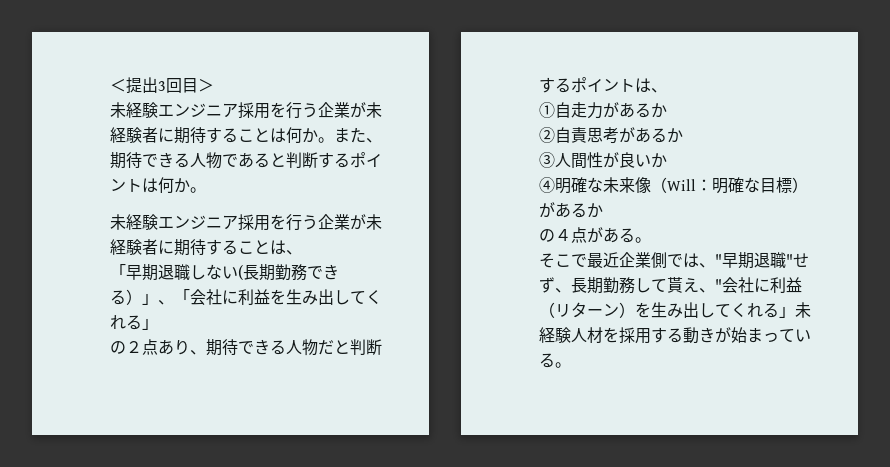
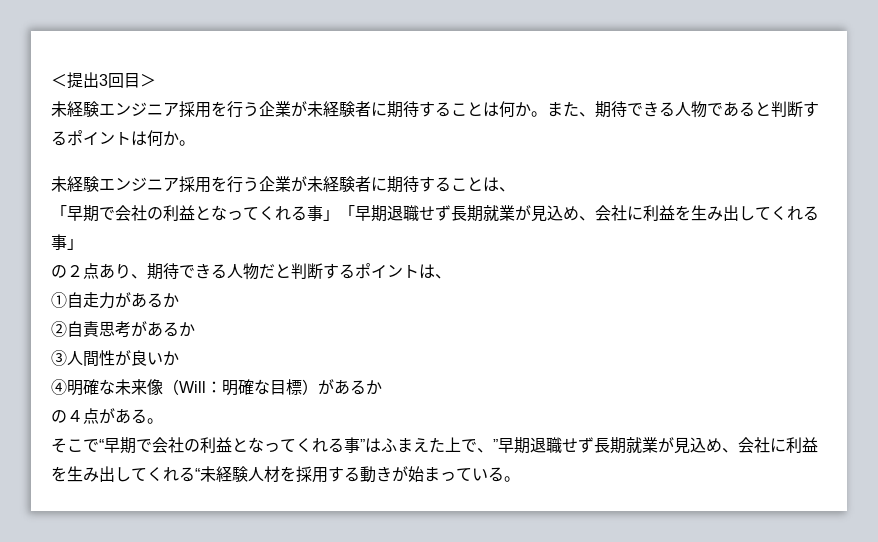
- 「早期退職しない(長期勤務できる）」、「会社に利益を生み出してくれる」
+ 「早期で会社の利益となってくれる事」「早期退職せず長期就業が見込め、会社に利益を生み出してくれる事」
- そこで最近企業側では、"早期退職"せず、長期勤務して貰え、"会社に利益（リターン）を生み出してくれる」未経験人材を採用する動きが始まっている。
+ そこで“早期で会社の利益となってくれる事”はふまえた上で、”早期退職せず長期就業が見込め、会社に利益を生み出してくれる“未経験人材を採用する動きが始まっている。

